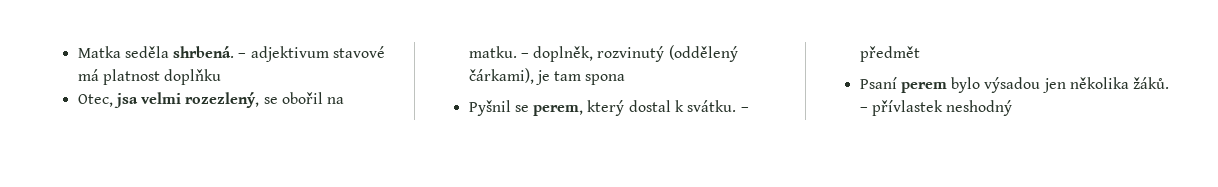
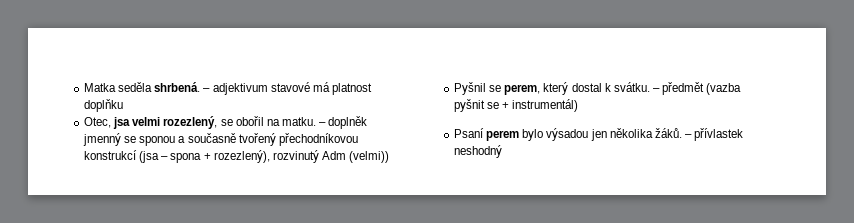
- – doplněk, rozvinutý (oddělený čárkami), je tam spona
+ – doplněk jmenný se sponou a současně tvořený přechodníkovou konstrukcí (jsa – spona + rozezlený), rozvinutý Adm (velmi))
- – předmět
+ – předmět (vazba pyšnit se + instrumentál)

